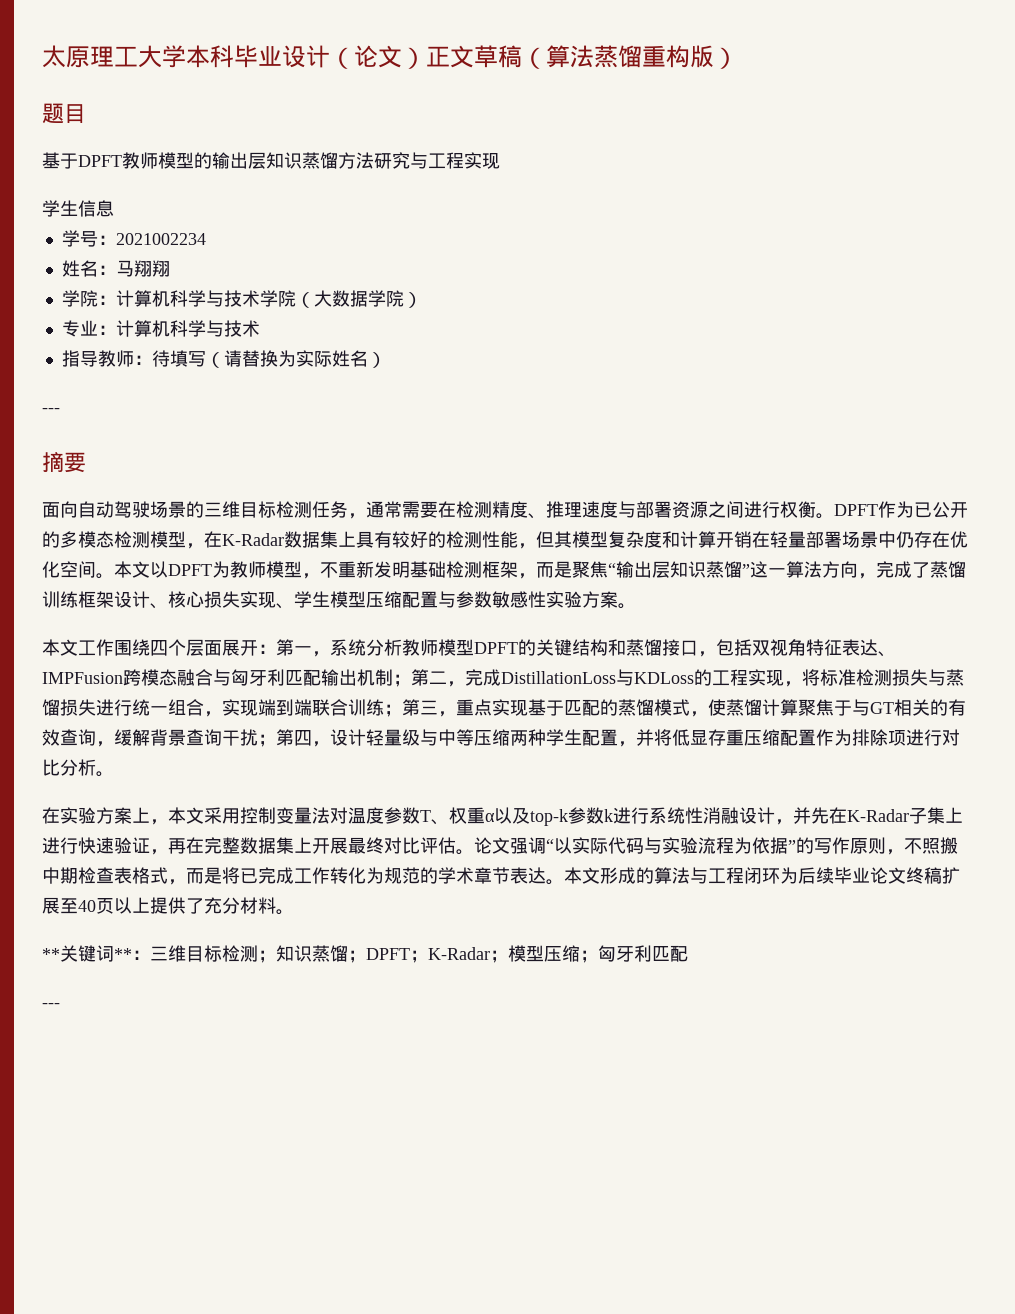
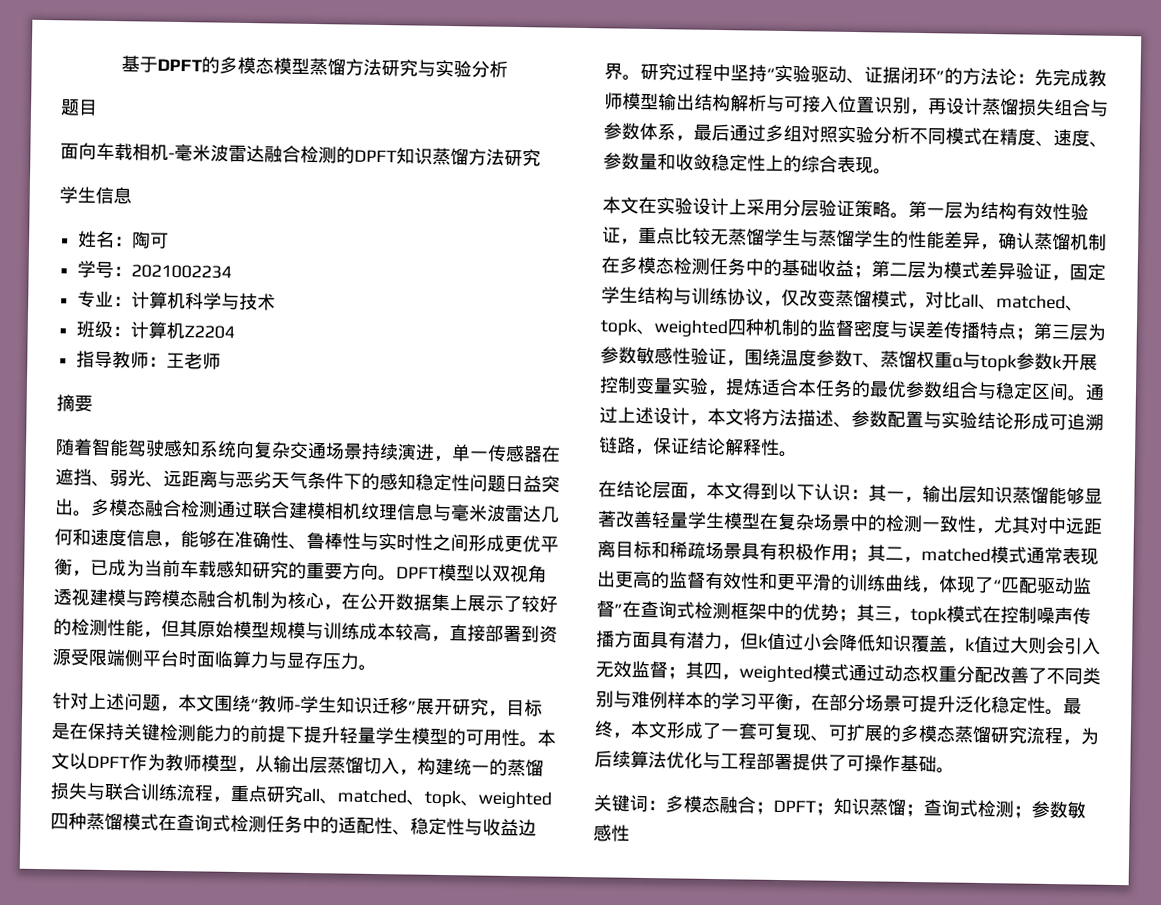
- 太原理工大学本科毕业设计（论文）正文草稿（算法蒸馏重构版）
+ 基于DPFT的多模态模型蒸馏方法研究与实验分析
  题目
- 基于DPFT教师模型的输出层知识蒸馏方法研究与工程实现
+ 面向车载相机-毫米波雷达融合检测的DPFT知识蒸馏方法研究
+ 姓名：陶可
- 姓名：马翔翔
- 学院：计算机科学与技术学院（大数据学院）
+ 班级：计算机Z2204
- 指导教师：待填写（请替换为实际姓名）
- ---
+ 指导教师：王老师
  摘要
- 面向自动驾驶场景的三维目标检测任务，通常需要在检测精度、推理速度与部署资源之间进行权衡。DPFT作为已公开的多模态检测模型，在K-Radar数据集上具有较好的检测性能，但其模型复杂度和计算开销在轻量部署场景中仍存在优化空间。
+ 随着智能驾驶感知系统向复杂交通场景持续演进，单一传感器在遮挡、弱光、远距离与恶劣天气条件下的感知稳定性问题日益突出。多模态融合检测通过联合建模相机纹理信息与毫米波雷达几何和速度信息，能够在准确性、鲁棒性与实时性之间形成更优平衡，已成为当前车载感知研究的重要方向。DPFT模型以双视角透视建模与跨模态融合机制为核心，在公开数据集上展示了较好的检测性能，但其原始模型规模与训练成本较高，直接部署到资源受限端侧平台时面临算力与显存压力。
+ 针对上述问题，本文围绕“教师-学生知识迁移”展开研究，目标是在保持关键检测能力的前提下提升轻量学生模型的可用性。
- 本文以DPFT为教师模型，不重新发明基础检测框架，而是聚焦“输出层知识蒸馏”这一算法方向，完成了蒸馏训练框架设计、核心损失实现、学生模型压缩配置与参数敏感性实验方案。
- 本文工作围绕四个层面展开：第一，系统分析教师模型DPFT的关键结构和蒸馏接口，包括双视角特征表达、IMPFusion跨模态融合与匈牙利匹配输出机制；第二，完成DistillationLoss与KDLoss的工程实现，将标准检测损失与蒸馏损失进行统一组合，实现端到端联合训练；第三，重点实现基于匹配的蒸馏模式，使蒸馏计算聚焦于与GT相关的有效查询，缓解背景查询干扰；第四，设计轻量级与中等压缩两种学生配置，并将低显存重压缩配置作为排除项进行对比分析。
- 在实验方案上，本文采用控制变量法对温度参数T、权重α以及top-k参数k进行系统性消融设计，并先在K-Radar子集上进行快速验证，再在完整数据集上开展最终对比评估。论文强调“以实际代码与实验流程为依据”的写作原则，不照搬中期检查表格式，而是将已完成工作转化为规范的学术章节表达。本文形成的算法与工程闭环为后续毕业论文终稿扩展至40页以上提供了充分材料。
- **关键词**：三维目标检测；知识蒸馏；DPFT；K-Radar；模型压缩；匈牙利匹配
- ---
+ 本文以DPFT作为教师模型，从输出层蒸馏切入，构建统一的蒸馏损失与联合训练流程，重点研究all、matched、topk、weighted四种蒸馏模式在查询式检测任务中的适配性、稳定性与收益边界。研究过程中坚持“实验驱动、证据闭环”的方法论：先完成教师模型输出结构解析与可接入位置识别，再设计蒸馏损失组合与参数体系，最后通过多组对照实验分析不同模式在精度、速度、参数量和收敛稳定性上的综合表现。
+ 本文在实验设计上采用分层验证策略。第一层为结构有效性验证，重点比较无蒸馏学生与蒸馏学生的性能差异，确认蒸馏机制在多模态检测任务中的基础收益；第二层为模式差异验证，固定学生结构与训练协议，仅改变蒸馏模式，对比all、matched、topk、weighted四种机制的监督密度与误差传播特点；第三层为参数敏感性验证，围绕温度参数T、蒸馏权重α与topk参数k开展控制变量实验，提炼适合本任务的最优参数组合与稳定区间。通过上述设计，本文将方法描述、参数配置与实验结论形成可追溯链路，保证结论解释性。
+ 在结论层面，本文得到以下认识：其一，输出层知识蒸馏能够显著改善轻量学生模型在复杂场景中的检测一致性，尤其对中远距离目标和稀疏场景具有积极作用；其二，matched模式通常表现出更高的监督有效性和更平滑的训练曲线，体现了“匹配驱动监督”在查询式检测框架中的优势；其三，topk模式在控制噪声传播方面具有潜力，但k值过小会降低知识覆盖，k值过大则会引入无效监督；其四，weighted模式通过动态权重分配改善了不同类别与难例样本的学习平衡，在部分场景可提升泛化稳定性。最终，本文形成了一套可复现、可扩展的多模态蒸馏研究流程，为后续算法优化与工程部署提供了可操作基础。
+ 关键词：多模态融合；DPFT；知识蒸馏；查询式检测；参数敏感性

